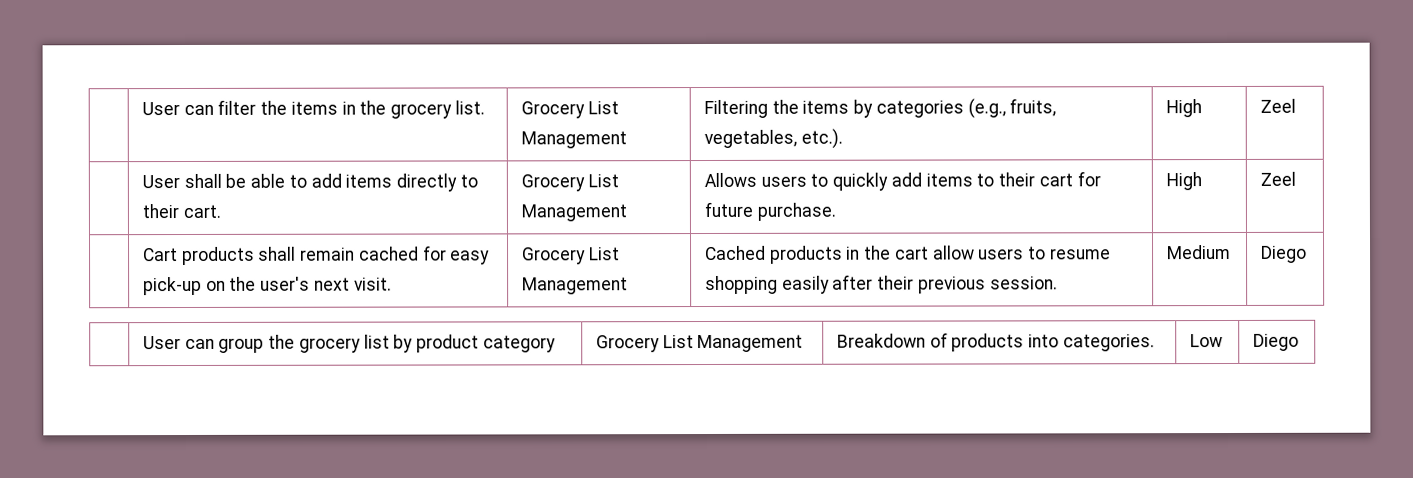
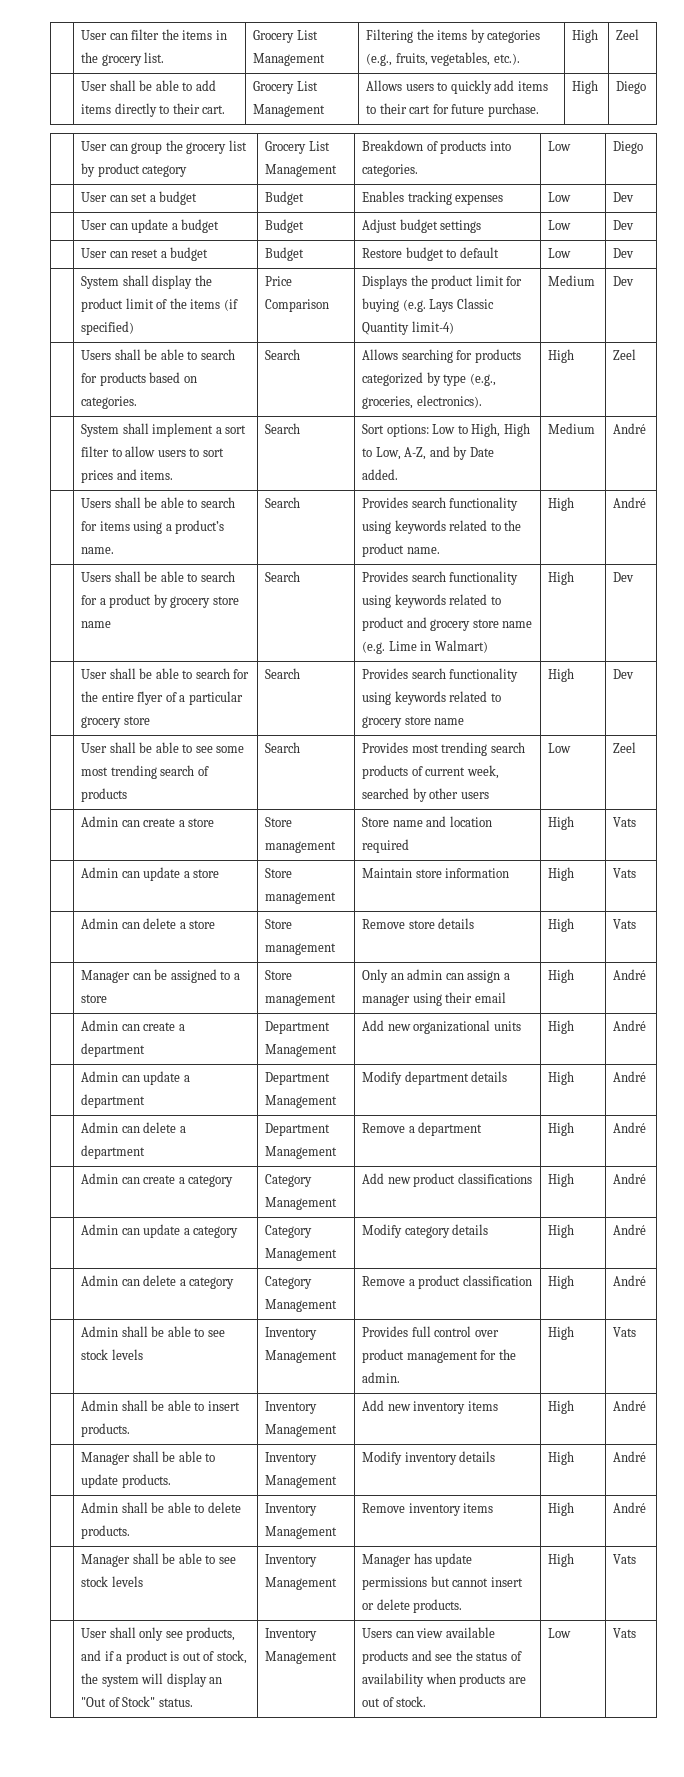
- | User shall be able to add items directly to their cart. | Grocery List Management | Allows users to quickly add items to their cart for future purchase. | High | Zeel
- | Cart products shall remain cached for easy pick-up on the user's next visit. | Grocery List Management | Cached products in the cart allow users to resume shopping easily after their previous session. | Medium | Diego
+ | User shall be able to add items directly to their cart. | Grocery List Management | Allows users to quickly add items to their cart for future purchase. | High | Diego
+ | User can set a budget | Budget | Enables tracking expenses | Low | Dev
+ | User can update a budget | Budget | Adjust budget settings | Low | Dev
+ | User can reset a budget | Budget | Restore budget to default | Low | Dev
+ | System shall display the product limit of the items (if specified) | Price Comparison | Displays the product limit for buying (e.g. Lays Classic Quantity limit-4) | Medium | Dev
+ | Users shall be able to search for products based on categories. | Search | Allows searching for products categorized by type (e.g., groceries, electronics). | High | Zeel
+ | System shall implement a sort filter to allow users to sort prices and items. | Search | Sort options: Low to High, High to Low, A-Z, and by Date added. | Medium | André
+ | Users shall be able to search for items using a product’s name. | Search | Provides search functionality using keywords related to the product name. | High | André
+ | Users shall be able to search for a product by grocery store name | Search | Provides search functionality using keywords related to product and grocery store name (e.g. Lime in Walmart) | High | Dev
+ | User shall be able to search for the entire flyer of a particular grocery store | Search | Provides search functionality using keywords related to grocery store name | High | Dev
+ | User shall be able to see some most trending search of products | Search | Provides most trending search products of current week, searched by other users | Low | Zeel
+ | Admin can create a store | Store management | Store name and location required | High | Vats
+ | Admin can update a store | Store management | Maintain store information | High | Vats
+ | Admin can delete a store | Store management | Remove store details | High | Vats
+ | Manager can be assigned to a store | Store management | Only an admin can assign a manager using their email | High | André
+ | Admin can create a department | Department Management | Add new organizational units | High | André
+ | Admin can update a department | Department Management | Modify department details | High | André
+ | Admin can delete a department | Department Management | Remove a department | High | André
+ | Admin can create a category | Category Management | Add new product classifications | High | André
+ | Admin can update a category | Category Management | Modify category details | High | André
+ | Admin can delete a category | Category Management | Remove a product classification | High | André
+ | Admin shall be able to see stock levels | Inventory Management | Provides full control over product management for the admin. | High | Vats
+ | Admin shall be able to insert products. | Inventory Management | Add new inventory items | High | André
+ | Manager shall be able to update products. | Inventory Management | Modify inventory details | High | André
+ | Admin shall be able to delete products. | Inventory Management | Remove inventory items | High | André
+ | Manager shall be able to see stock levels | Inventory Management | Manager has update permissions but cannot insert or delete products. | High | Vats
+ | User shall only see products, and if a product is out of stock, the system will display an "Out of Stock" status. | Inventory Management | Users can view available products and see the status of availability when products are out of stock. | Low | Vats

